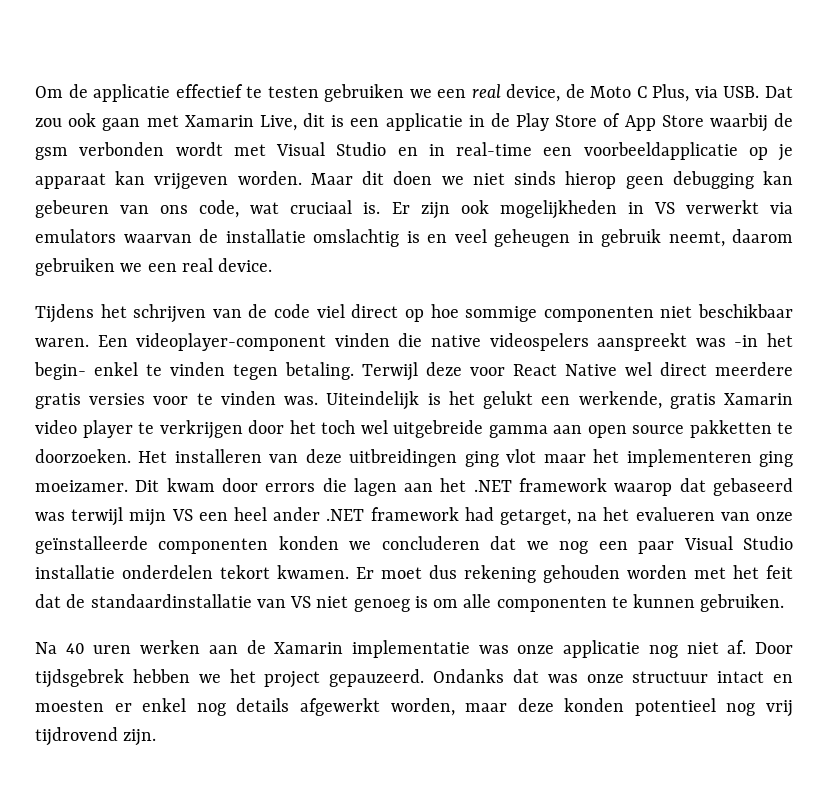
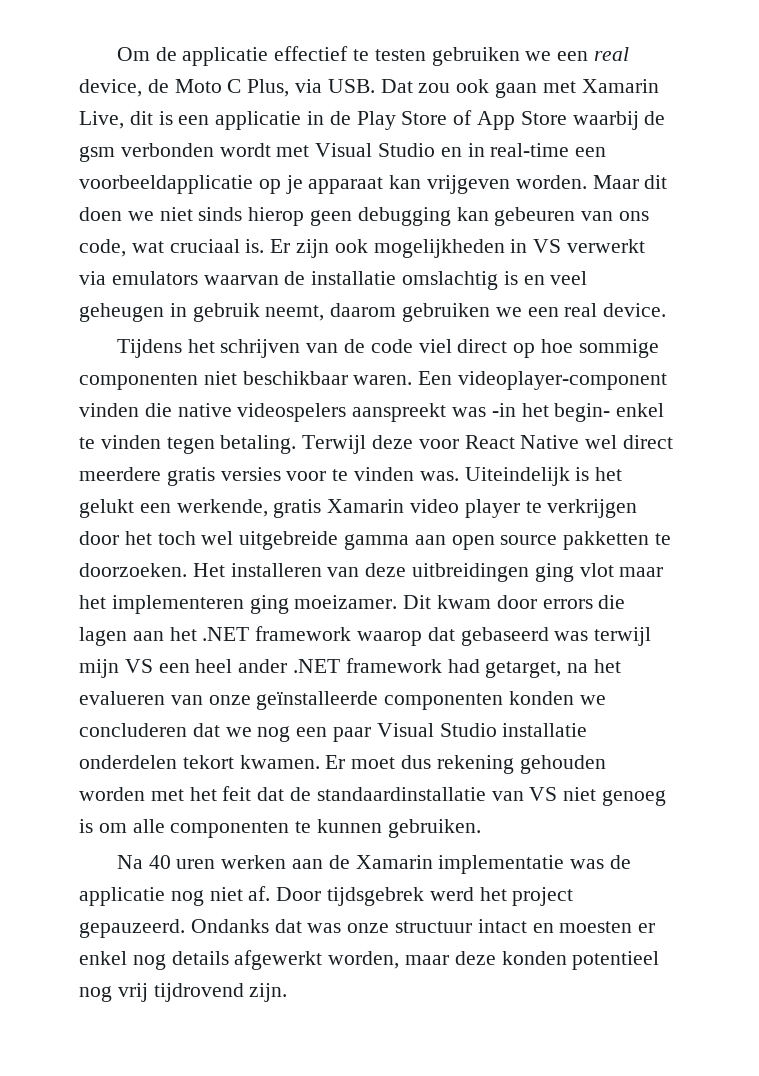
- Na 40 uren werken aan de Xamarin implementatie was onze applicatie nog niet af.
+ Na 40 uren werken aan de Xamarin implementatie was de applicatie nog niet af.
- Door tijdsgebrek hebben we het project gepauzeerd.
+ Door tijdsgebrek werd het project gepauzeerd.

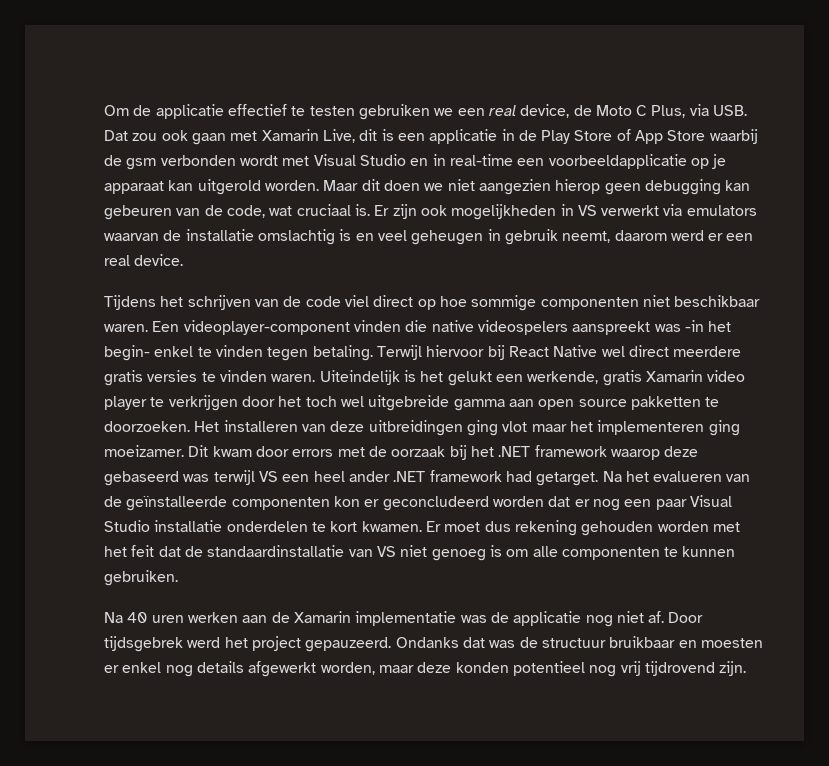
- Om de applicatie effectief te testen gebruiken we een real device, de Moto C Plus, via USB. Dat zou ook gaan met Xamarin Live, dit is een applicatie in de Play Store of App Store waarbij de gsm verbonden wordt met Visual Studio en in real-time een voorbeeldapplicatie op je apparaat kan vrijgeven worden.
+ Om de applicatie effectief te testen gebruiken we een real device, de Moto C Plus, via USB. Dat zou ook gaan met Xamarin Live, dit is een applicatie in de Play Store of App Store waarbij de gsm verbonden wordt met Visual Studio en in real-time een voorbeeldapplicatie op je apparaat kan uitgerold worden.
- Maar dit doen we niet sinds hierop geen debugging kan gebeuren van ons code, wat cruciaal is.
+ Maar dit doen we niet aangezien hierop geen debugging kan gebeuren van de code, wat cruciaal is.
- Er zijn ook mogelijkheden in VS verwerkt via emulators waarvan de installatie omslachtig is en veel geheugen in gebruik neemt, daarom gebruiken we een real device.
+ Er zijn ook mogelijkheden in VS verwerkt via emulators waarvan de installatie omslachtig is en veel geheugen in gebruik neemt, daarom werd er een real device.
- Terwijl deze voor React Native wel direct meerdere gratis versies voor te vinden was.
+ Terwijl hiervoor bij React Native wel direct meerdere gratis versies te vinden waren.
- Dit kwam door errors die lagen aan het .NET framework waarop dat gebaseerd was terwijl mijn VS een heel ander .NET framework had getarget, na het evalueren van onze geïnstalleerde componenten konden we concluderen dat we nog een paar Visual Studio installatie onderdelen tekort kwamen.
+ Dit kwam door errors met de oorzaak bij het .NET framework waarop deze gebaseerd was terwijl VS een heel ander .NET framework had getarget. Na het evalueren van de geïnstalleerde componenten kon er geconcludeerd worden dat er nog een paar Visual Studio installatie onderdelen te kort kwamen.
- Ondanks dat was onze structuur intact en moesten er enkel nog details afgewerkt worden, maar deze konden potentieel nog vrij tijdrovend zijn.
+ Ondanks dat was de structuur bruikbaar en moesten er enkel nog details afgewerkt worden, maar deze konden potentieel nog vrij tijdrovend zijn.

